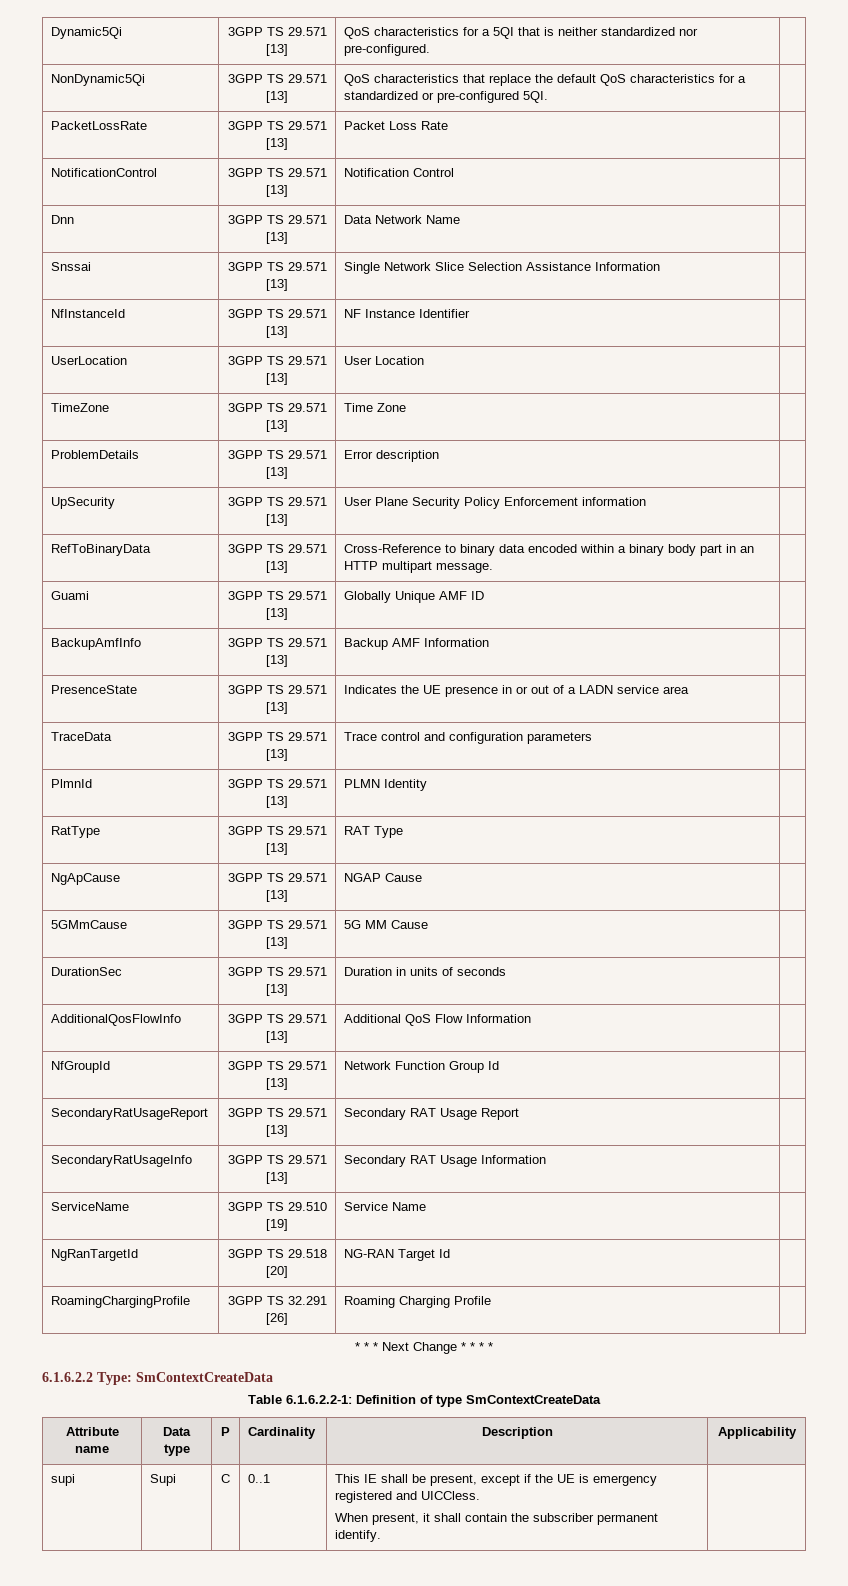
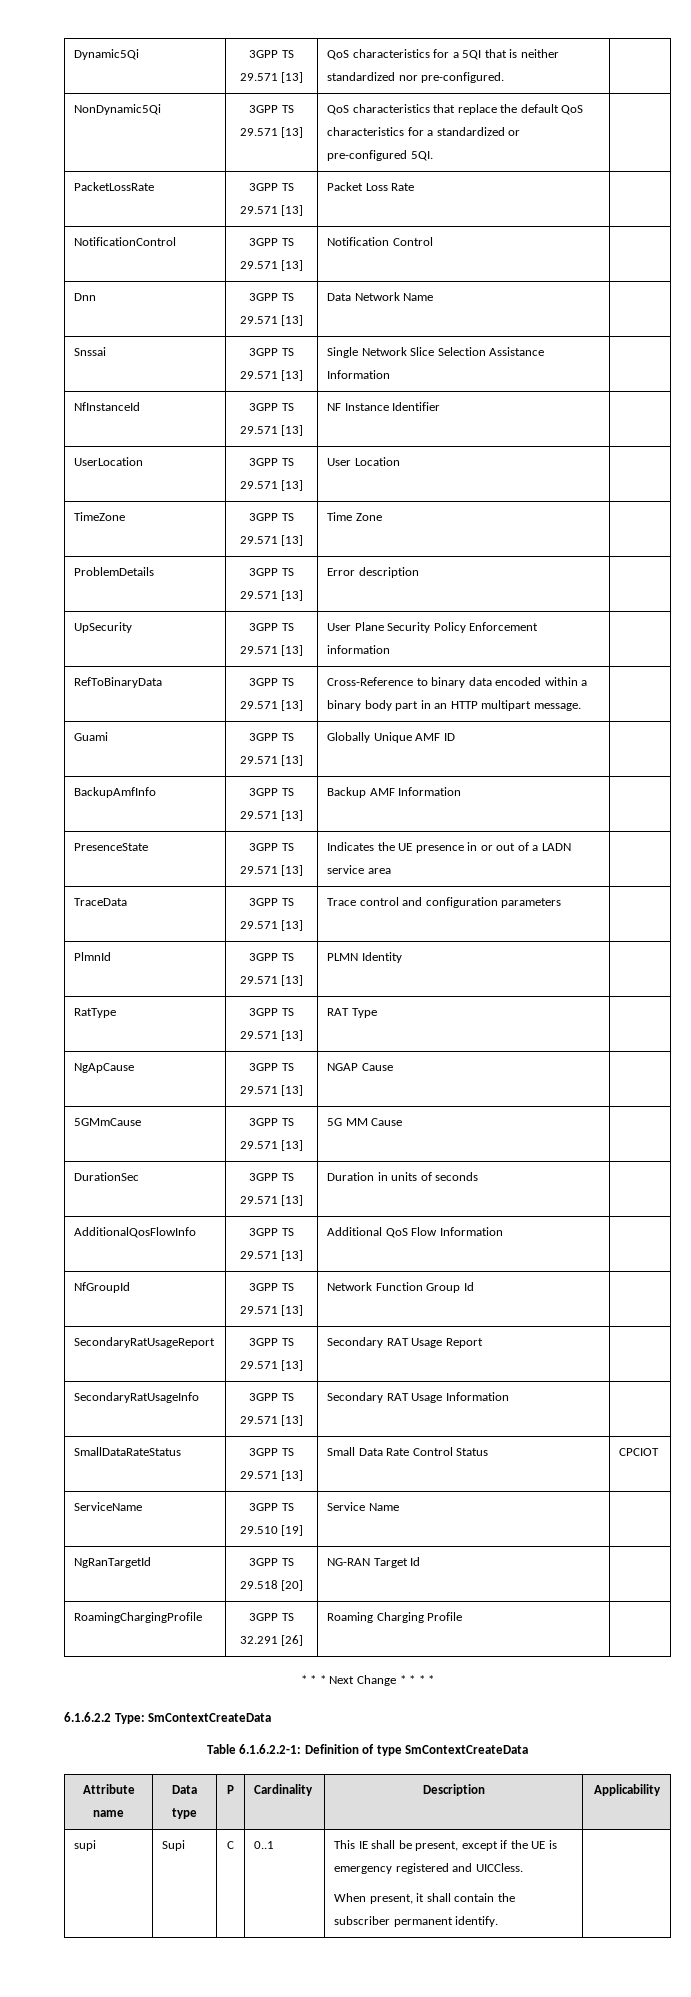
+ SmallDataRateStatus | 3GPP TS 29.571 [13] | Small Data Rate Control Status | CPCIOT

